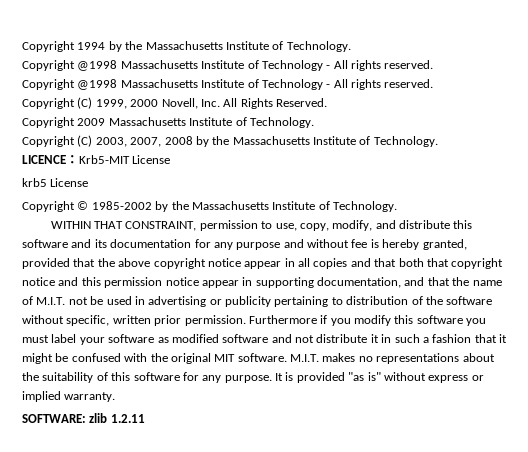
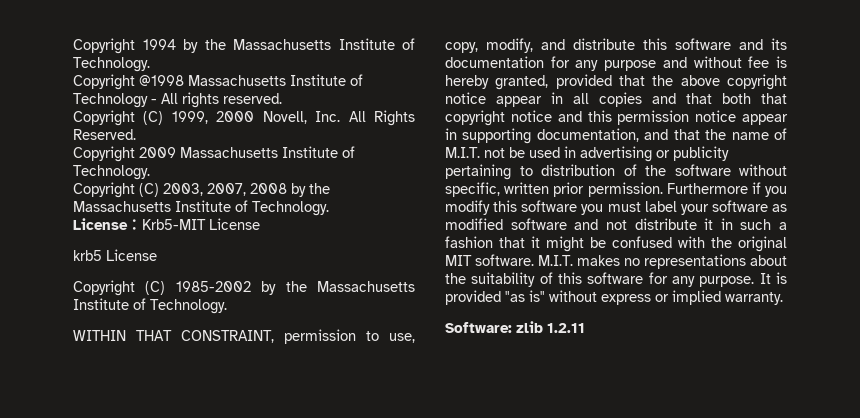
  Copyright 1994 by the Massachusetts Institute of Technology.
- Copyright @1998 Massachusetts Institute of Technology - All rights reserved.
- LICENCE：Krb5-MIT License
+ License：Krb5-MIT License
- Copyright © 1985-2002 by the Massachusetts Institute of Technology.
+ Copyright (C) 1985-2002 by the Massachusetts Institute of Technology.
- SOFTWARE: zlib 1.2.11
+ Software: zlib 1.2.11

